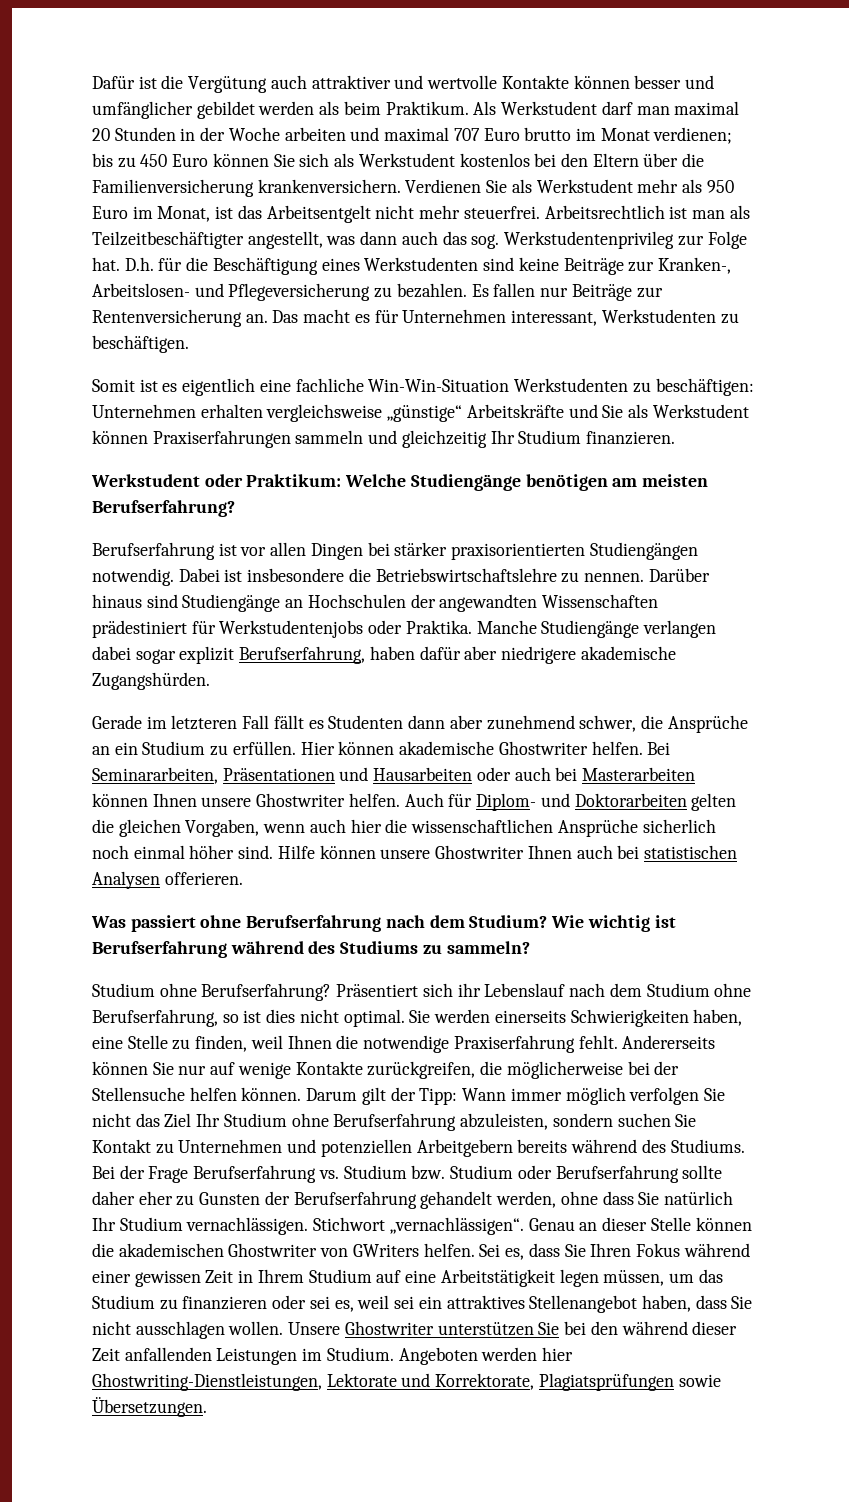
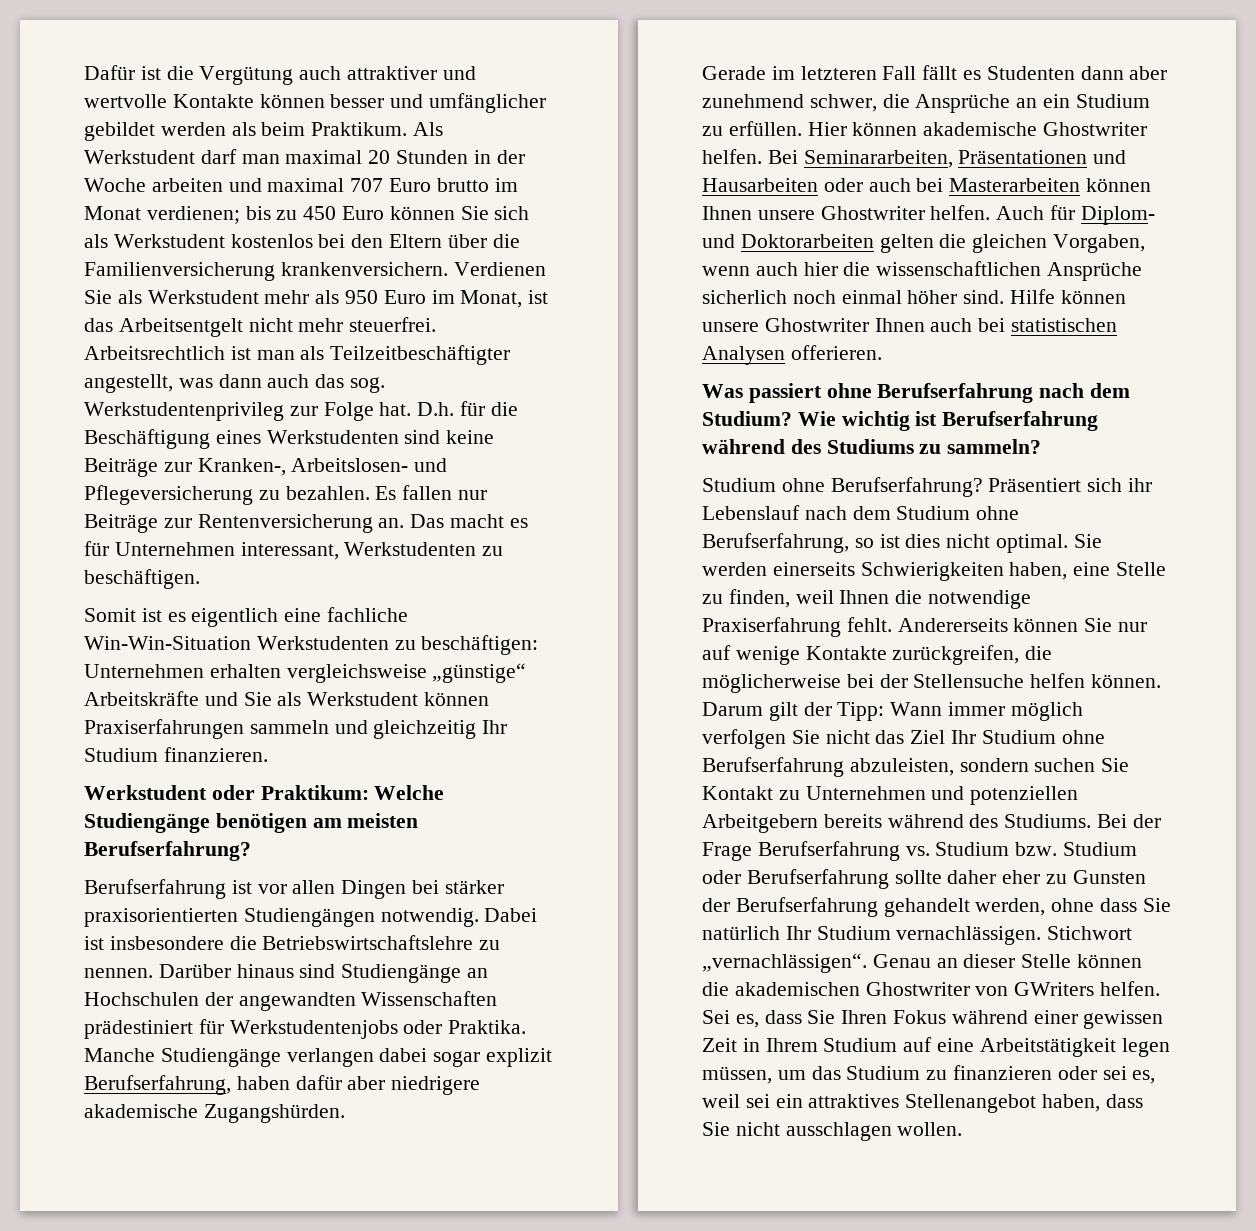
- Unsere Ghostwriter unterstützen Sie bei den während dieser Zeit anfallenden Leistungen im Studium. Angeboten werden hier Ghostwriting-Dienstleistungen, Lektorate und Korrektorate, Plagiatsprüfungen sowie Übersetzungen.

